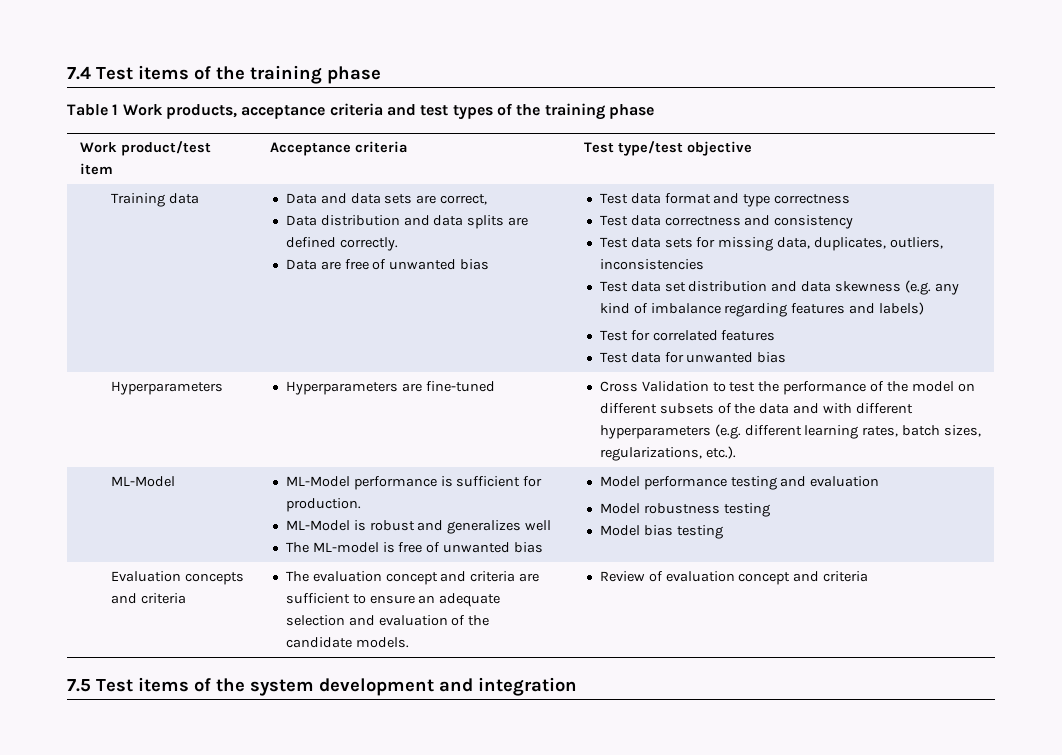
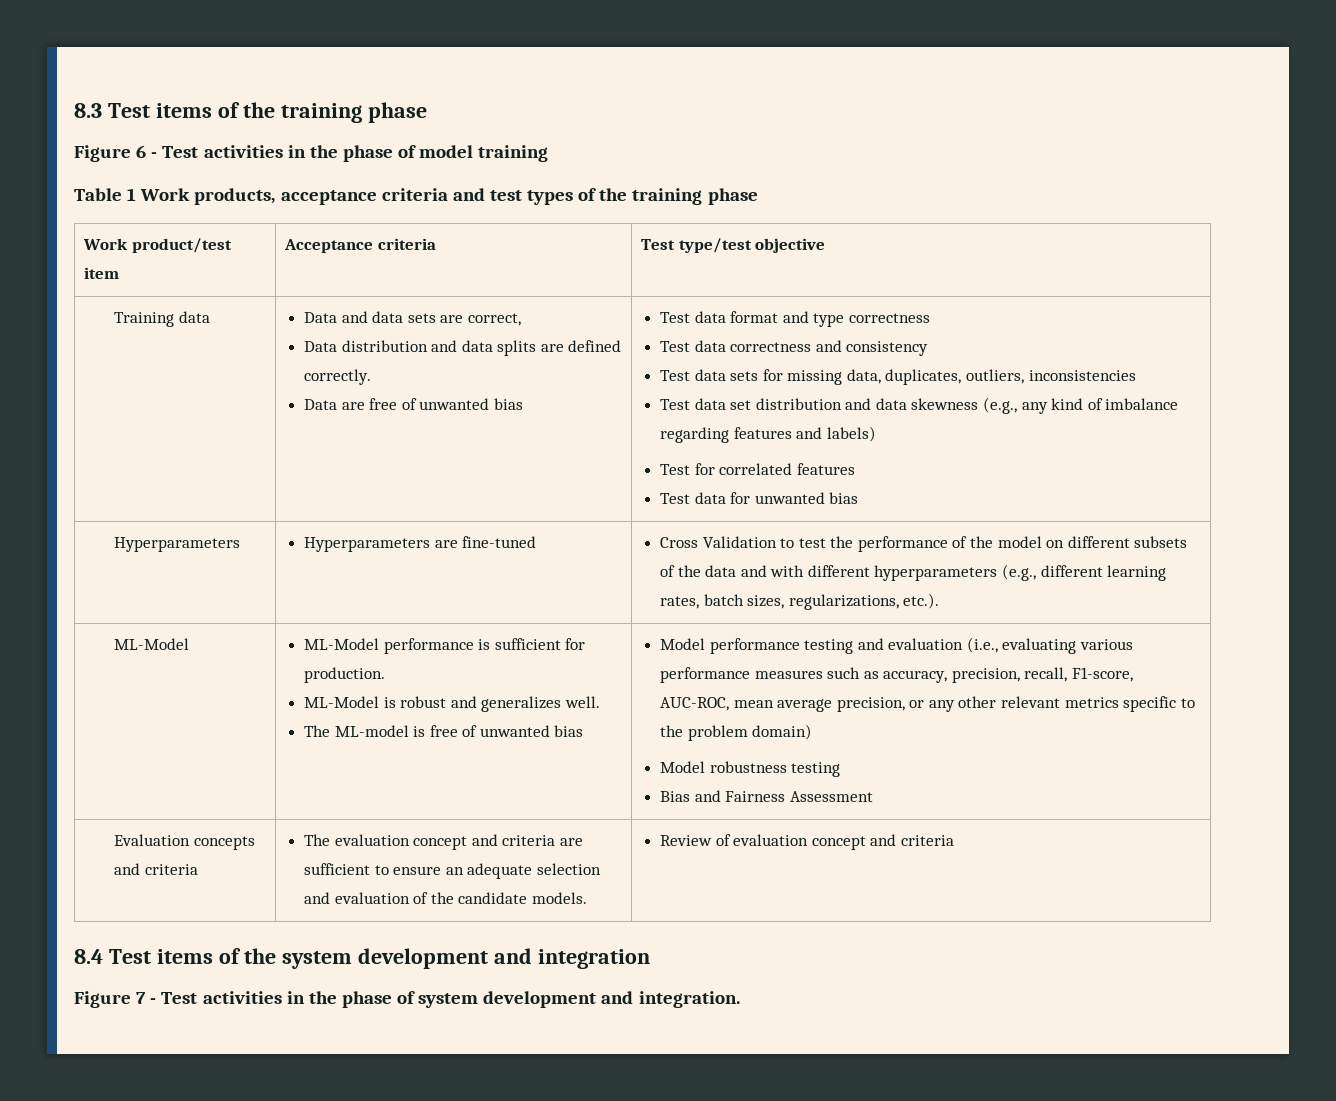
- 7.4 Test items of the training phase
+ 8.3 Test items of the training phase
+ Figure 6 - Test activities in the phase of model training
- Test data set distribution and data skewness (e.g. any kind of imbalance regarding features and labels)
+ Test data set distribution and data skewness (e.g., any kind of imbalance regarding features and labels)
- Hyperparameters | Hyperparameters are fine-tuned | Cross Validation to test the performance of the model on different subsets of the data and with different hyperparameters (e.g. different learning rates, batch sizes, regularizations, etc.).
+ Hyperparameters | Hyperparameters are fine-tuned | Cross Validation to test the performance of the model on different subsets of the data and with different hyperparameters (e.g., different learning rates, batch sizes, regularizations, etc.).
- ML-Model is robust and generalizes well
+ ML-Model is robust and generalizes well.
- Model performance testing and evaluation
+ Model performance testing and evaluation (i.e., evaluating various performance measures such as accuracy, precision, recall, F1-score, AUC-ROC, mean average precision, or any other relevant metrics specific to the problem domain)
- Model bias testing
+ Bias and Fairness Assessment
- 7.5 Test items of the system development and integration
+ 8.4 Test items of the system development and integration
+ Figure 7 - Test activities in the phase of system development and integration.

